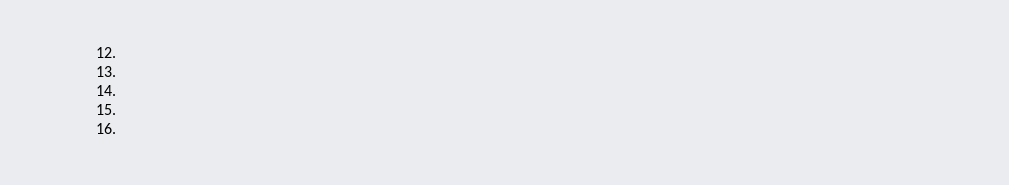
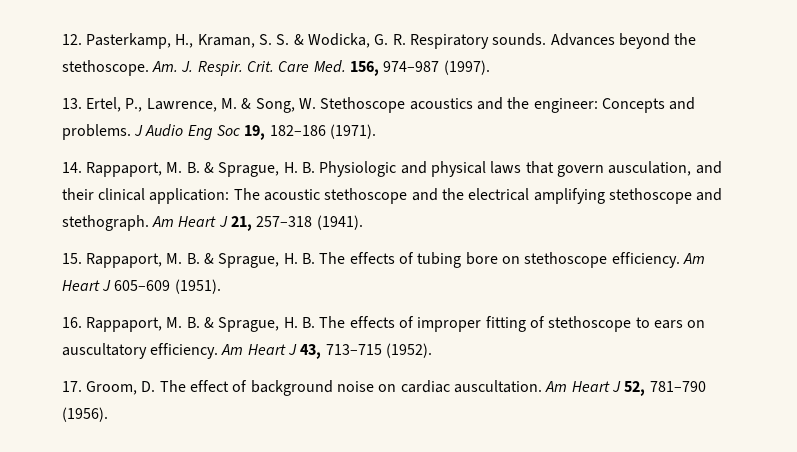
- 12.
- 13.
- 14.
- 15.
- 16.
+ 12. Pasterkamp, H., Kraman, S. S. & Wodicka, G. R. Respiratory sounds. Advances beyond the stethoscope. Am. J. Respir. Crit. Care Med. 156, 974–987 (1997).
+ 13. Ertel, P., Lawrence, M. & Song, W. Stethoscope acoustics and the engineer: Concepts and problems. J Audio Eng Soc 19, 182–186 (1971).
+ 14. Rappaport, M. B. & Sprague, H. B. Physiologic and physical laws that govern ausculation, and their clinical application: The acoustic stethoscope and the electrical amplifying stethoscope and stethograph. Am Heart J 21, 257–318 (1941).
+ 15. Rappaport, M. B. & Sprague, H. B. The effects of tubing bore on stethoscope efficiency. Am Heart J 605–609 (1951).
+ 16. Rappaport, M. B. & Sprague, H. B. The effects of improper fitting of stethoscope to ears on auscultatory efficiency. Am Heart J 43, 713–715 (1952).
+ 17. Groom, D. The effect of background noise on cardiac auscultation. Am Heart J 52, 781–790 (1956).

